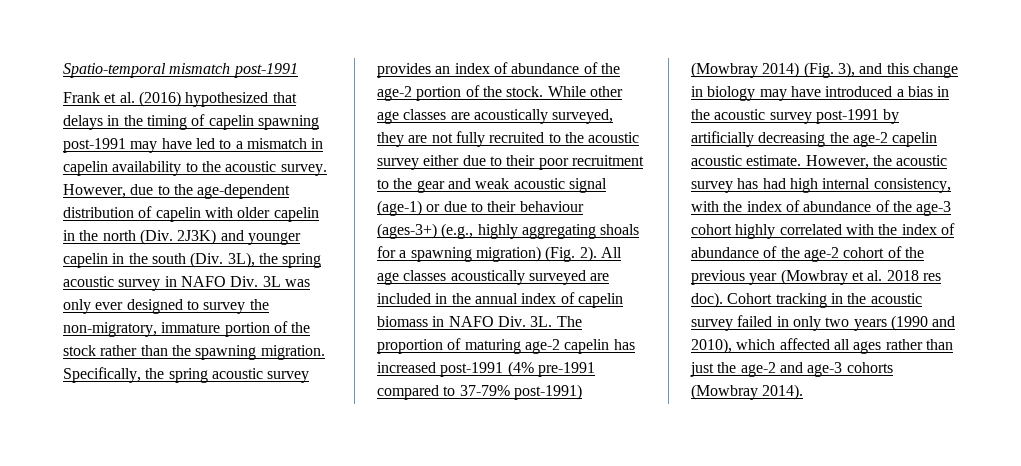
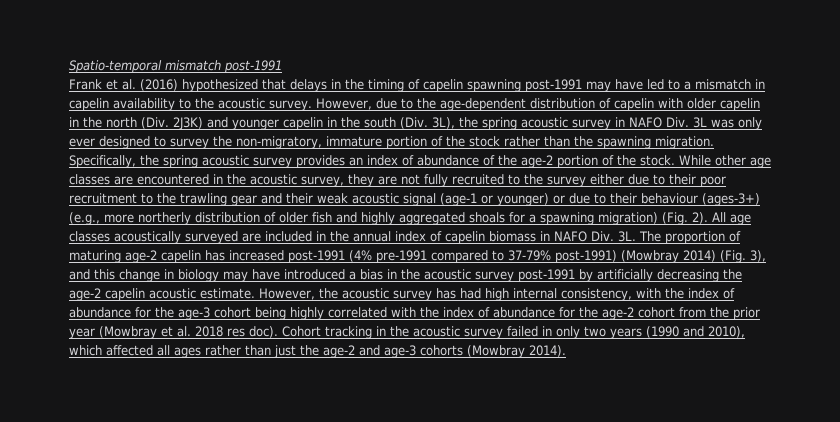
- While other age classes are acoustically surveyed, they are not fully recruited to the acoustic survey either due to their poor recruitment to the gear and weak acoustic signal (age-1) or due to their behaviour (ages-3+) (e.g., highly aggregating shoals for a spawning migration) (Fig. 2).
+ While other age classes are encountered in the acoustic survey, they are not fully recruited to the survey either due to their poor recruitment to the trawling gear and their weak acoustic signal (age-1 or younger) or due to their behaviour (ages-3+) (e.g., more northerly distribution of older fish and highly aggregated shoals for a spawning migration) (Fig. 2).
- However, the acoustic survey has had high internal consistency, with the index of abundance of the age-3 cohort highly correlated with the index of abundance of the age-2 cohort of the previous year (Mowbray et al. 2018 res doc).
+ However, the acoustic survey has had high internal consistency, with the index of abundance for the age-3 cohort being highly correlated with the index of abundance for the age-2 cohort from the prior year (Mowbray et al. 2018 res doc).

